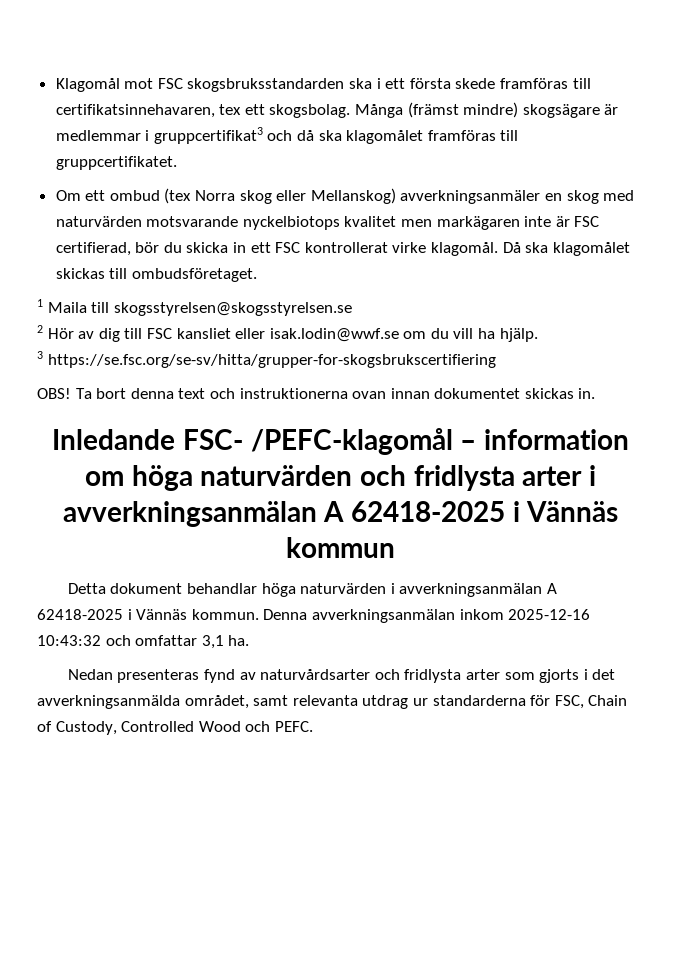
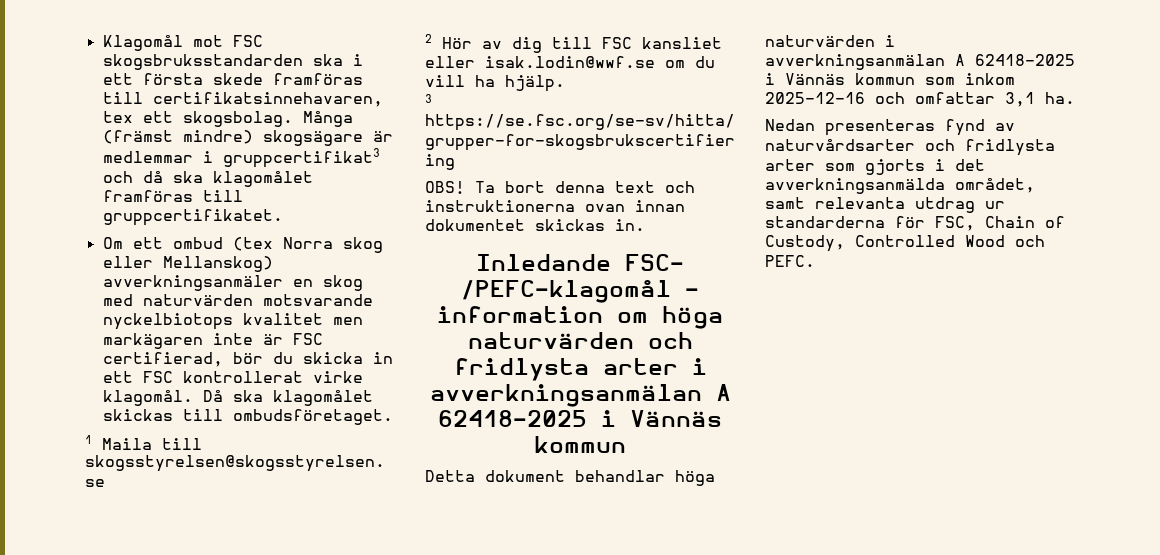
- Detta dokument behandlar höga naturvärden i avverkningsanmälan A 62418-2025 i Vännäs kommun. Denna avverkningsanmälan inkom 2025-12-16 10:43:32 och omfattar 3,1 ha.
+ Detta dokument behandlar höga naturvärden i avverkningsanmälan A 62418-2025 i Vännäs kommun som inkom 2025-12-16 och omfattar 3,1 ha.

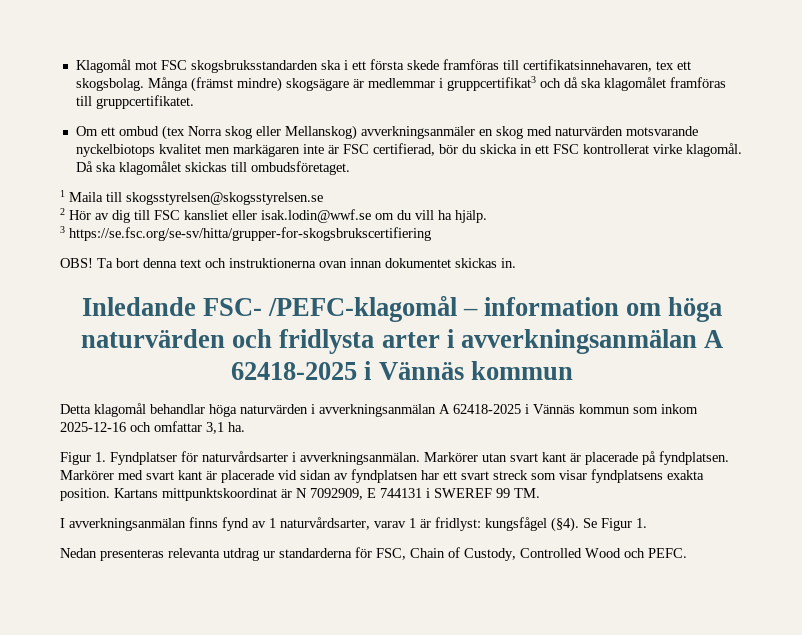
- Detta dokument behandlar höga naturvärden i avverkningsanmälan A 62418-2025 i Vännäs kommun som inkom 2025-12-16 och omfattar 3,1 ha.
+ Detta klagomål behandlar höga naturvärden i avverkningsanmälan A 62418-2025 i Vännäs kommun som inkom 2025-12-16 och omfattar 3,1 ha.
- Nedan presenteras fynd av naturvårdsarter och fridlysta arter som gjorts i det avverkningsanmälda området, samt relevanta utdrag ur standarderna för FSC, Chain of Custody, Controlled Wood och PEFC.
+ Figur 1. Fyndplatser för naturvårdsarter i avverkningsanmälan. Markörer utan svart kant är placerade på fyndplatsen. Markörer med svart kant är placerade vid sidan av fyndplatsen har ett svart streck som visar fyndplatsens exakta position. Kartans mittpunktskoordinat är N 7092909, E 744131 i SWEREF 99 TM.
+ I avverkningsanmälan finns fynd av 1 naturvårdsarter, varav 1 är fridlyst: kungsfågel (§4). Se Figur 1.
+ Nedan presenteras relevanta utdrag ur standarderna för FSC, Chain of Custody, Controlled Wood och PEFC.

